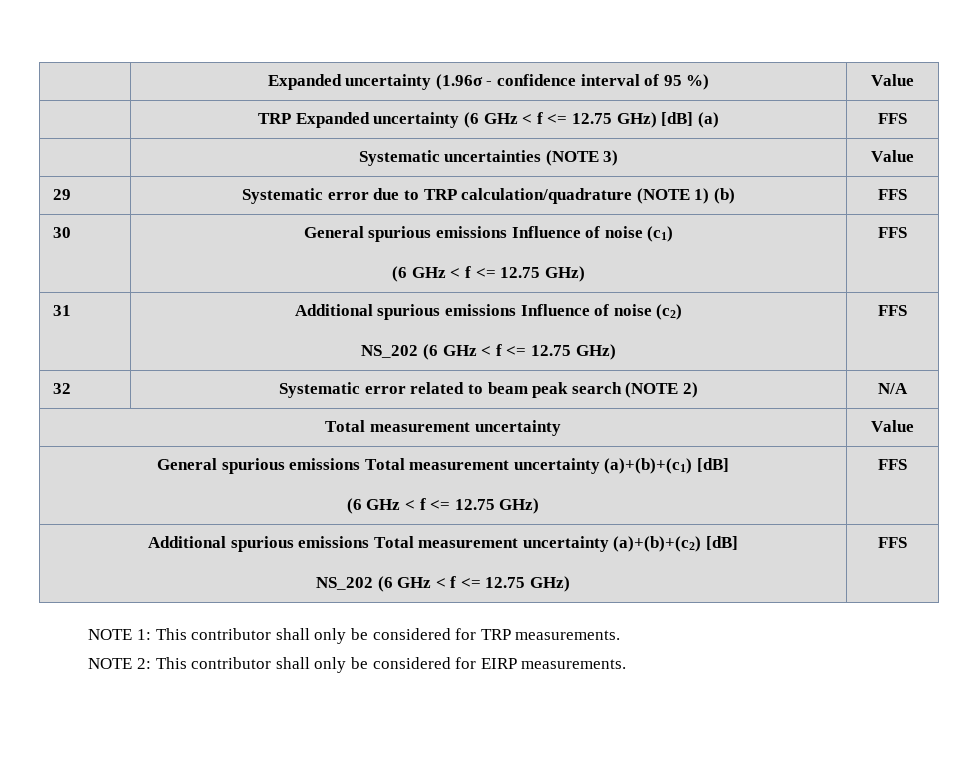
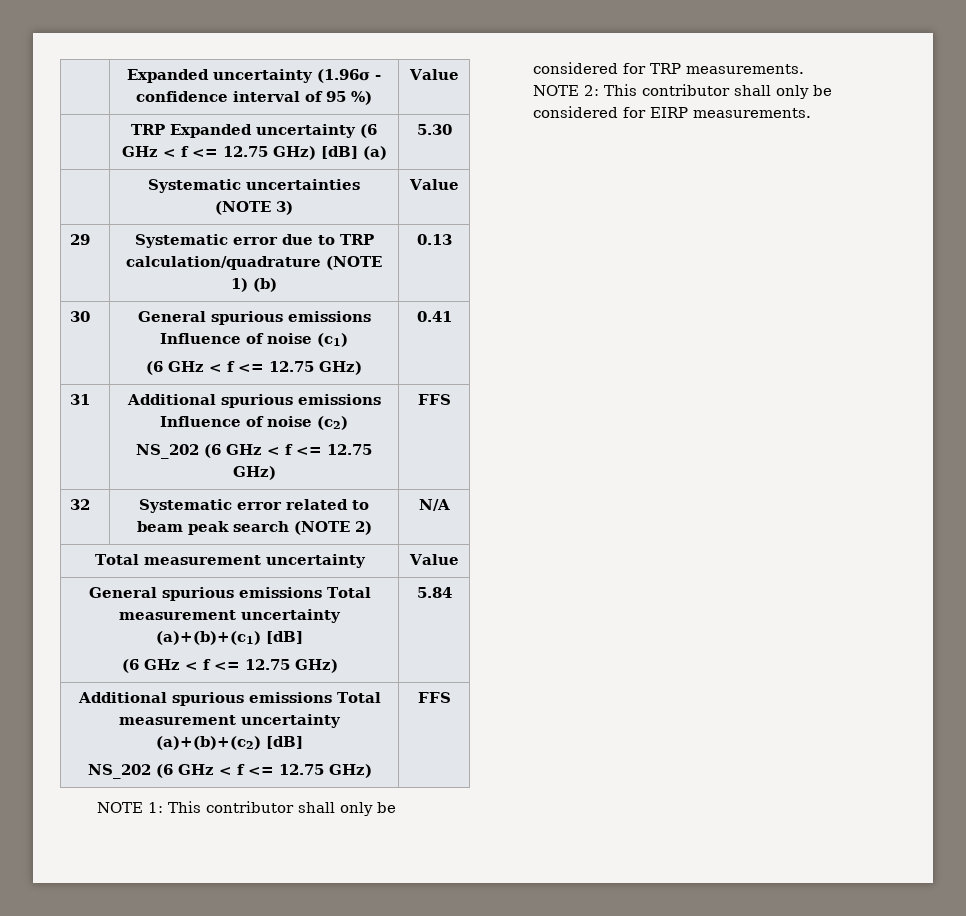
- | TRP Expanded uncertainty (6 GHz < f <= 12.75 GHz) [dB] (a) | FFS
+ | TRP Expanded uncertainty (6 GHz < f <= 12.75 GHz) [dB] (a) | 5.30
- 29 | Systematic error due to TRP calculation/quadrature (NOTE 1) (b) | FFS
+ 29 | Systematic error due to TRP calculation/quadrature (NOTE 1) (b) | 0.13
  30 | General spurious emissions Influence of noise (c1)
- (6 GHz < f <= 12.75 GHz) | FFS
+ (6 GHz < f <= 12.75 GHz) | 0.41
  General spurious emissions Total measurement uncertainty (a)+(b)+(c1) [dB]
- (6 GHz < f <= 12.75 GHz) | FFS
+ (6 GHz < f <= 12.75 GHz) | 5.84

